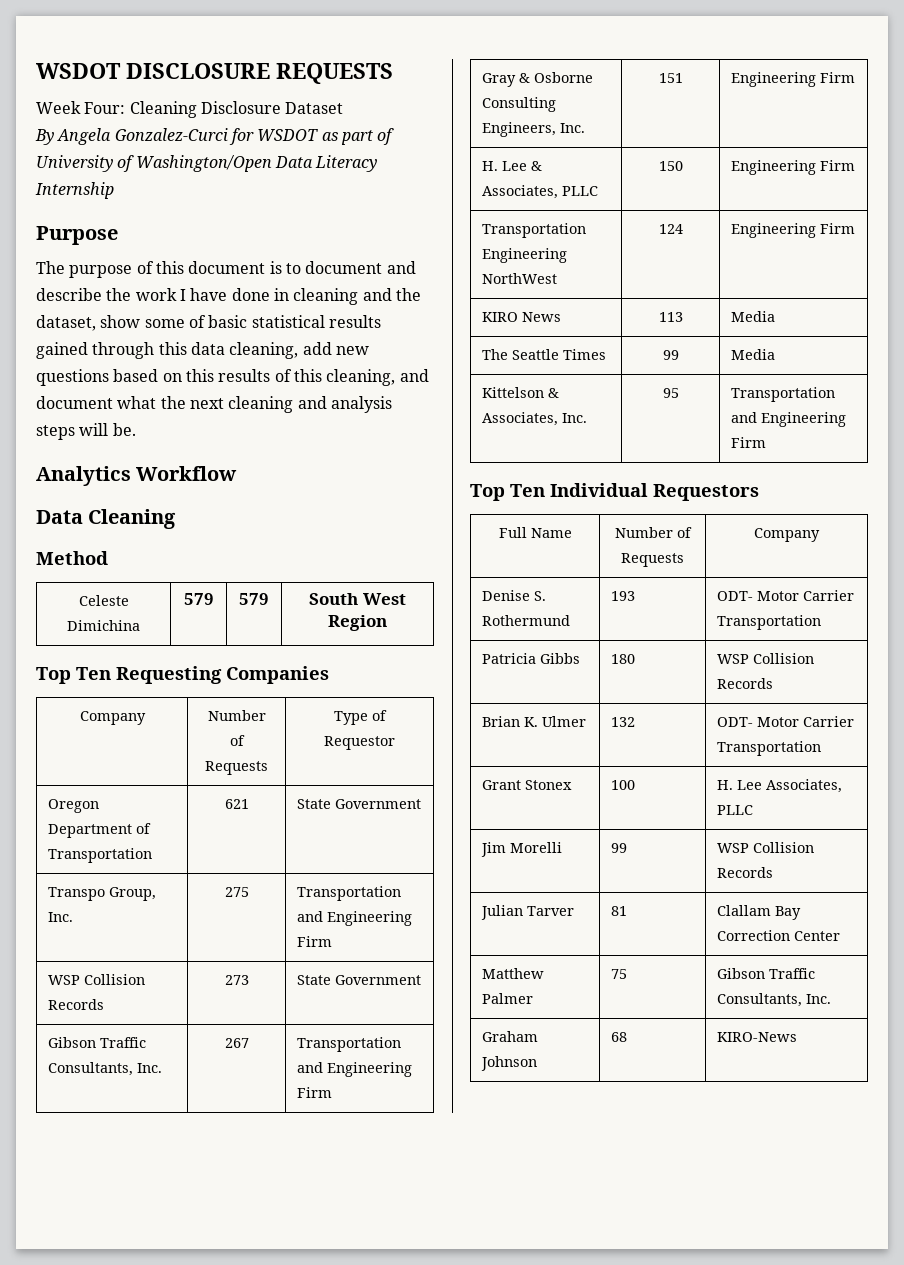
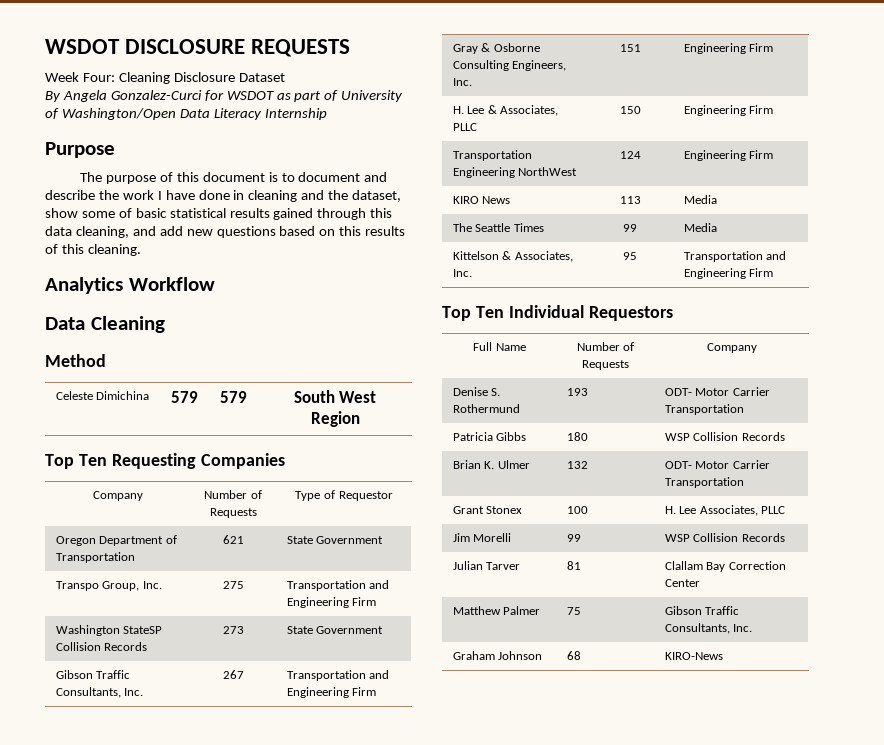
- The purpose of this document is to document and describe the work I have done in cleaning and the dataset, show some of basic statistical results gained through this data cleaning, add new questions based on this results of this cleaning, and document what the next cleaning and analysis steps will be.
+ The purpose of this document is to document and describe the work I have done in cleaning and the dataset, show some of basic statistical results gained through this data cleaning, and add new questions based on this results of this cleaning.
- WSP Collision Records | 273 | State Government
+ Washington StateSP Collision Records | 273 | State Government

